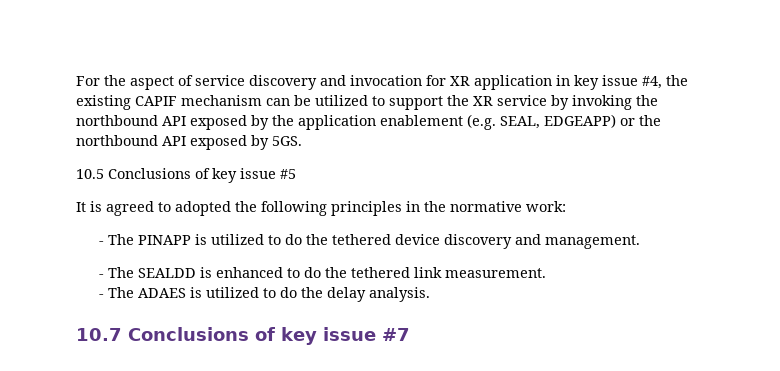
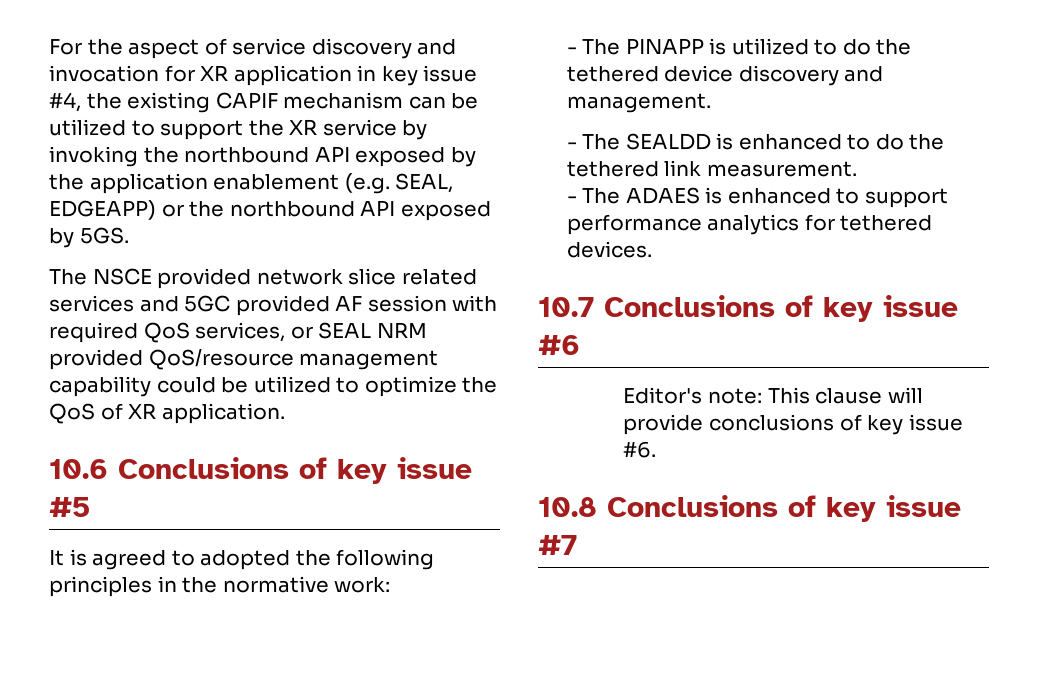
- 10.5 Conclusions of key issue #5
+ The NSCE provided network slice related services and 5GC provided AF session with required QoS services, or SEAL NRM provided QoS/resource management capability could be utilized to optimize the QoS of XR application.
+ 10.6 Conclusions of key issue #5
- - The ADAES is utilized to do the delay analysis.
+ - The ADAES is enhanced to support performance analytics for tethered devices.
- 10.7 Conclusions of key issue #7
+ 10.7 Conclusions of key issue #6
+ Editor's note: This clause will provide conclusions of key issue #6.
+ 10.8 Conclusions of key issue #7

